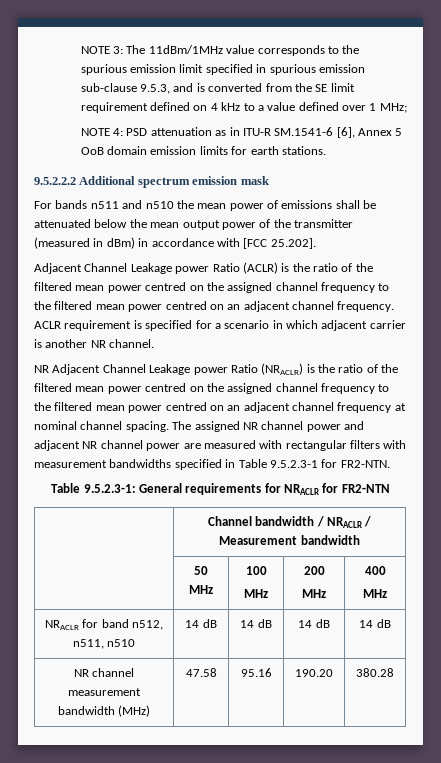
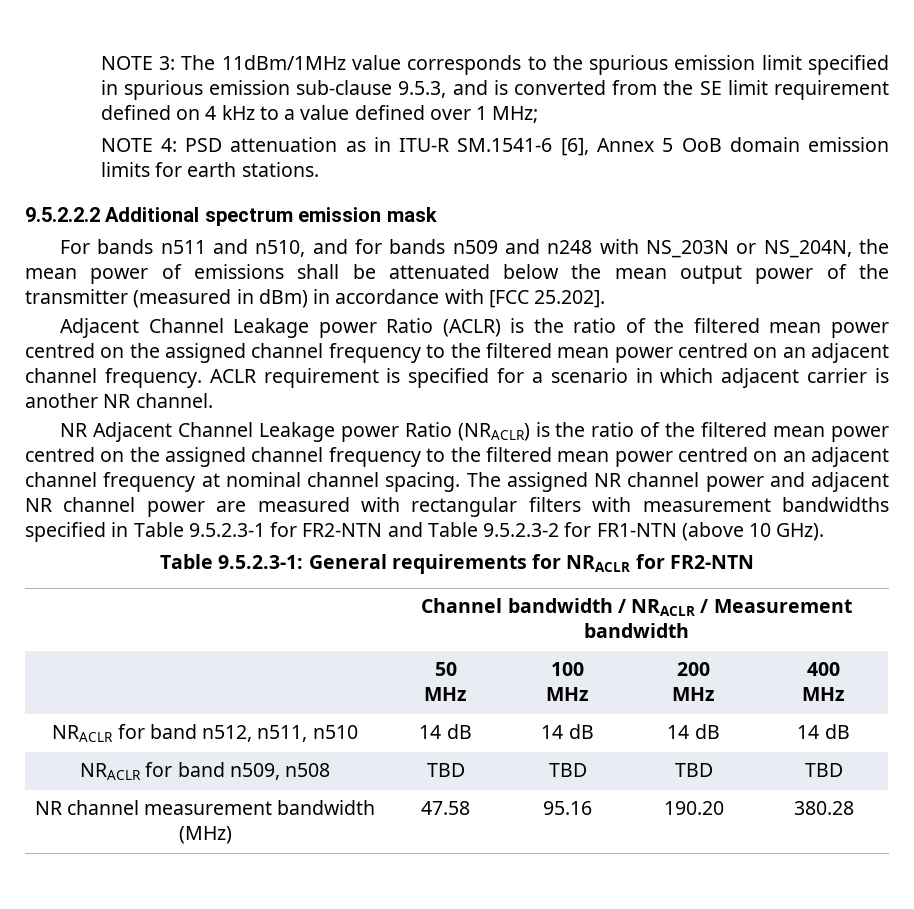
- For bands n511 and n510 the mean power of emissions shall be attenuated below the mean output power of the transmitter (measured in dBm) in accordance with [FCC 25.202].
+ For bands n511 and n510, and for bands n509 and n248 with NS_203N or NS_204N, the mean power of emissions shall be attenuated below the mean output power of the transmitter (measured in dBm) in accordance with [FCC 25.202].
- The assigned NR channel power and adjacent NR channel power are measured with rectangular filters with measurement bandwidths specified in Table 9.5.2.3-1 for FR2-NTN.
+ The assigned NR channel power and adjacent NR channel power are measured with rectangular filters with measurement bandwidths specified in Table 9.5.2.3-1 for FR2-NTN and Table 9.5.2.3-2 for FR1-NTN (above 10 GHz).
+ NRACLR for band n509, n508 | TBD | TBD | TBD | TBD

